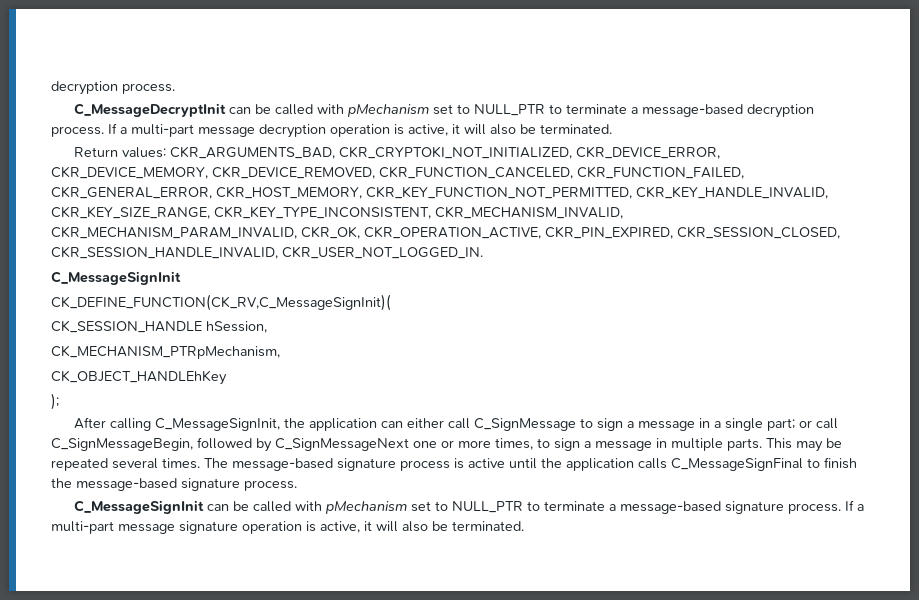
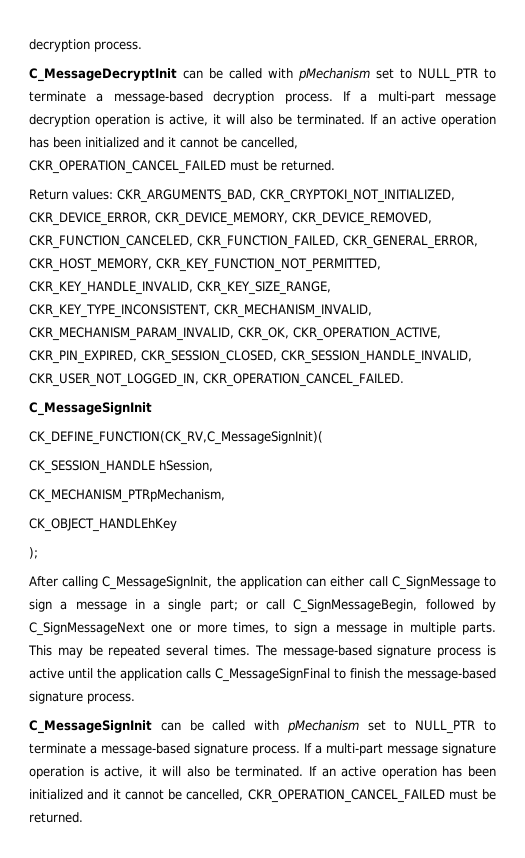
- If a multi-part message decryption operation is active, it will also be terminated.
+ If a multi-part message decryption operation is active, it will also be terminated. If an active operation has been initialized and it cannot be cancelled, CKR_OPERATION_CANCEL_FAILED must be returned.
- Return values: CKR_ARGUMENTS_BAD, CKR_CRYPTOKI_NOT_INITIALIZED, CKR_DEVICE_ERROR, CKR_DEVICE_MEMORY, CKR_DEVICE_REMOVED, CKR_FUNCTION_CANCELED, CKR_FUNCTION_FAILED, CKR_GENERAL_ERROR, CKR_HOST_MEMORY, CKR_KEY_FUNCTION_NOT_PERMITTED, CKR_KEY_HANDLE_INVALID, CKR_KEY_SIZE_RANGE, CKR_KEY_TYPE_INCONSISTENT, CKR_MECHANISM_INVALID, CKR_MECHANISM_PARAM_INVALID, CKR_OK, CKR_OPERATION_ACTIVE, CKR_PIN_EXPIRED, CKR_SESSION_CLOSED, CKR_SESSION_HANDLE_INVALID, CKR_USER_NOT_LOGGED_IN.
+ Return values: CKR_ARGUMENTS_BAD, CKR_CRYPTOKI_NOT_INITIALIZED, CKR_DEVICE_ERROR, CKR_DEVICE_MEMORY, CKR_DEVICE_REMOVED, CKR_FUNCTION_CANCELED, CKR_FUNCTION_FAILED, CKR_GENERAL_ERROR, CKR_HOST_MEMORY, CKR_KEY_FUNCTION_NOT_PERMITTED, CKR_KEY_HANDLE_INVALID, CKR_KEY_SIZE_RANGE, CKR_KEY_TYPE_INCONSISTENT, CKR_MECHANISM_INVALID, CKR_MECHANISM_PARAM_INVALID, CKR_OK, CKR_OPERATION_ACTIVE, CKR_PIN_EXPIRED, CKR_SESSION_CLOSED, CKR_SESSION_HANDLE_INVALID, CKR_USER_NOT_LOGGED_IN, CKR_OPERATION_CANCEL_FAILED.
- If a multi-part message signature operation is active, it will also be terminated.
+ If a multi-part message signature operation is active, it will also be terminated. If an active operation has been initialized and it cannot be cancelled, CKR_OPERATION_CANCEL_FAILED must be returned.

